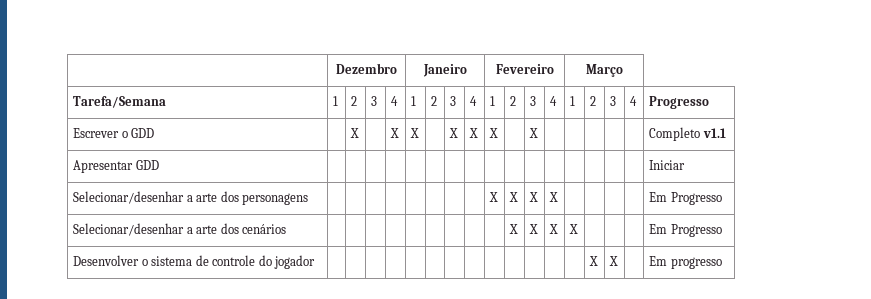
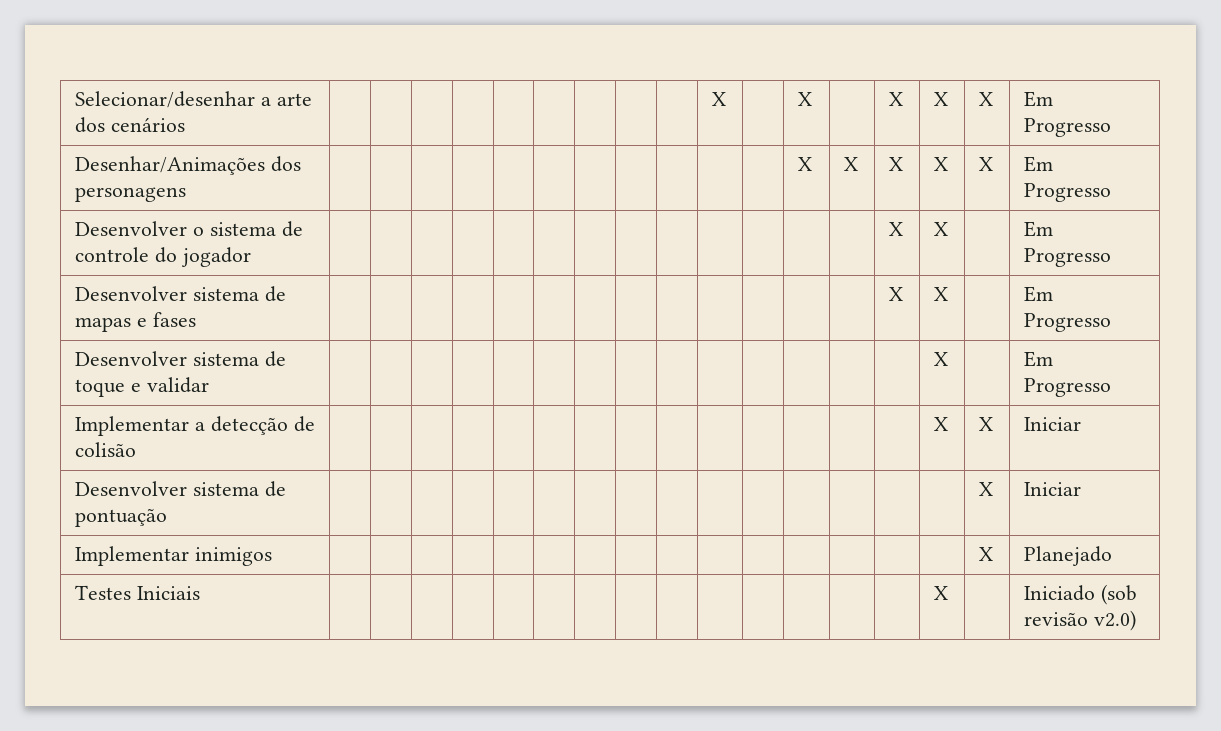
- | Dezembro | Janeiro | Fevereiro | Março
- Tarefa/Semana | 1 | 2 | 3 | 4 | 1 | 2 | 3 | 4 | 1 | 2 | 3 | 4 | 1 | 2 | 3 | 4 | Progresso
- Escrever o GDD | | X | | X | X | | X | X | X | | X | | | | | | Completo v1.1
- Apresentar GDD | | | | | | | | | | | | | | | | | Iniciar
- Selecionar/desenhar a arte dos personagens | | | | | | | | | X | X | X | X | | | | | Em Progresso
- Selecionar/desenhar a arte dos cenários | | | | | | | | | | X | X | X | X | | | | Em Progresso
+ Selecionar/desenhar a arte dos cenários | | | | | | | | | | X | | X | | X | X | X | Em Progresso
+ Desenhar/Animações dos personagens | | | | | | | | | | | | X | X | X | X | X | Em Progresso
- Desenvolver o sistema de controle do jogador | | | | | | | | | | | | | | X | X | | Em progresso
+ Desenvolver o sistema de controle do jogador | | | | | | | | | | | | | | X | X | | Em Progresso
+ Desenvolver sistema de mapas e fases | | | | | | | | | | | | | | X | X | | Em Progresso
+ Desenvolver sistema de toque e validar | | | | | | | | | | | | | | | X | | Em Progresso
+ Implementar a detecção de colisão | | | | | | | | | | | | | | | X | X | Iniciar
+ Desenvolver sistema de pontuação | | | | | | | | | | | | | | | | X | Iniciar
+ Implementar inimigos | | | | | | | | | | | | | | | | X | Planejado
+ Testes Iniciais | | | | | | | | | | | | | | | X | | Iniciado (sob revisão v2.0)

